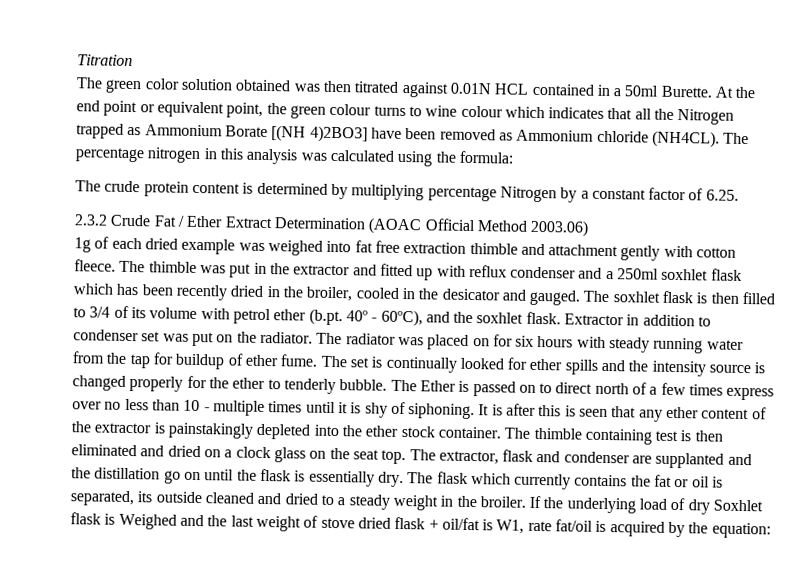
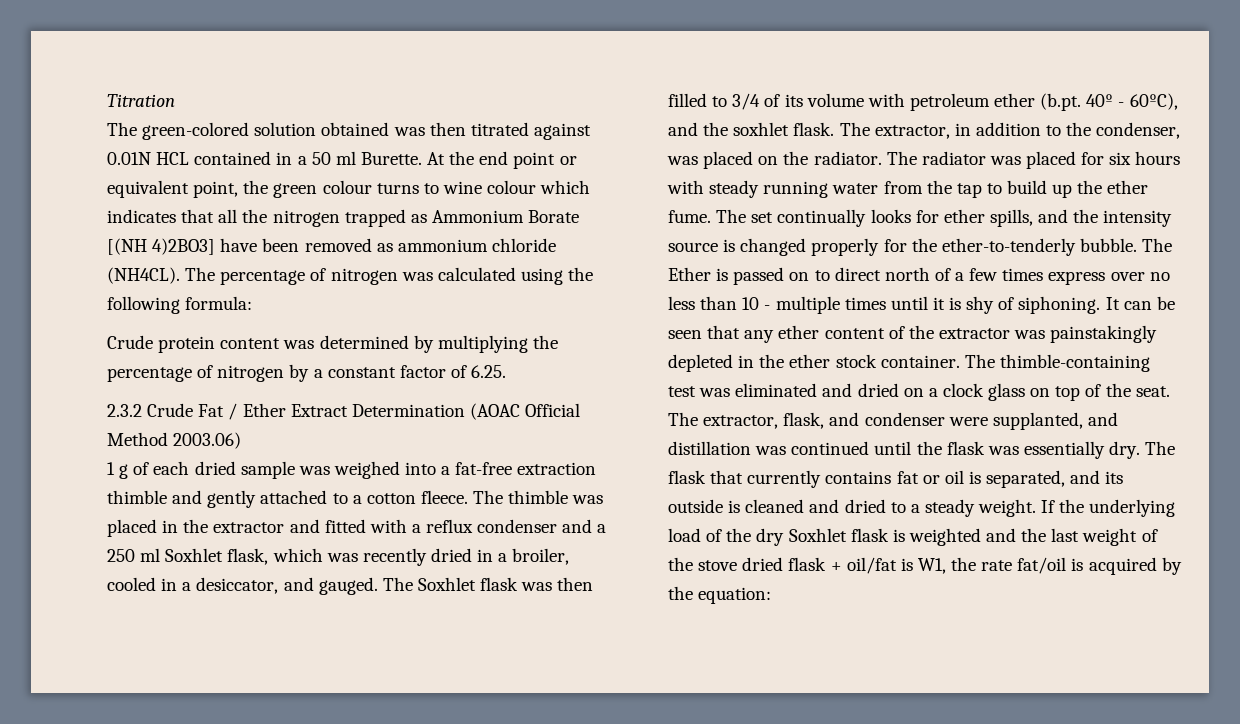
- The green color solution obtained was then titrated against 0.01N HCL contained in a 50ml Burette.
+ The green-colored solution obtained was then titrated against 0.01N HCL contained in a 50 ml Burette.
- At the end point or equivalent point, the green colour turns to wine colour which indicates that all the Nitrogen trapped as Ammonium Borate [(NH 4)2BO3] have been removed as Ammonium chloride (NH4CL).
+ At the end point or equivalent point, the green colour turns to wine colour which indicates that all the nitrogen trapped as Ammonium Borate [(NH 4)2BO3] have been removed as ammonium chloride (NH4CL).
- The percentage nitrogen in this analysis was calculated using the formula:
+ The percentage of nitrogen was calculated using the following formula:
- The crude protein content is determined by multiplying percentage Nitrogen by a constant factor of 6.25.
+ Crude protein content was determined by multiplying the percentage of nitrogen by a constant factor of 6.25.
- 1g of each dried example was weighed into fat free extraction thimble and attachment gently with cotton fleece.
+ 1 g of each dried sample was weighed into a fat-free extraction thimble and gently attached to a cotton fleece.
- The thimble was put in the extractor and fitted up with reflux condenser and a 250ml soxhlet flask which has been recently dried in the broiler, cooled in the desicator and gauged.
+ The thimble was placed in the extractor and fitted with a reflux condenser and a 250 ml Soxhlet flask, which was recently dried in a broiler, cooled in a desiccator, and gauged.
- The soxhlet flask is then filled to 3/4 of its volume with petrol ether (b.pt. 40º - 60ºC), and the soxhlet flask.
+ The Soxhlet flask was then filled to 3/4 of its volume with petroleum ether (b.pt. 40º - 60ºC), and the soxhlet flask.
- Extractor in addition to condenser set was put on the radiator.
+ The extractor, in addition to the condenser, was placed on the radiator.
- The radiator was placed on for six hours with steady running water from the tap for buildup of ether fume.
+ The radiator was placed for six hours with steady running water from the tap to build up the ether fume.
- The set is continually looked for ether spills and the intensity source is changed properly for the ether to tenderly bubble.
+ The set continually looks for ether spills, and the intensity source is changed properly for the ether-to-tenderly bubble.
- It is after this is seen that any ether content of the extractor is painstakingly depleted into the ether stock container.
+ It can be seen that any ether content of the extractor was painstakingly depleted in the ether stock container.
- The thimble containing test is then eliminated and dried on a clock glass on the seat top. The extractor, flask and condenser are supplanted and the distillation go on until the flask is essentially dry.
+ The thimble-containing test was eliminated and dried on a clock glass on top of the seat. The extractor, flask, and condenser were supplanted, and distillation was continued until the flask was essentially dry.
- The flask which currently contains the fat or oil is separated, its outside cleaned and dried to a steady weight in the broiler.
+ The flask that currently contains fat or oil is separated, and its outside is cleaned and dried to a steady weight.
- If the underlying load of dry Soxhlet flask is Weighed and the last weight of stove dried flask + oil/fat is W1, rate fat/oil is acquired by the equation:
+ If the underlying load of the dry Soxhlet flask is weighted and the last weight of the stove dried flask + oil/fat is W1, the rate fat/oil is acquired by the equation:

